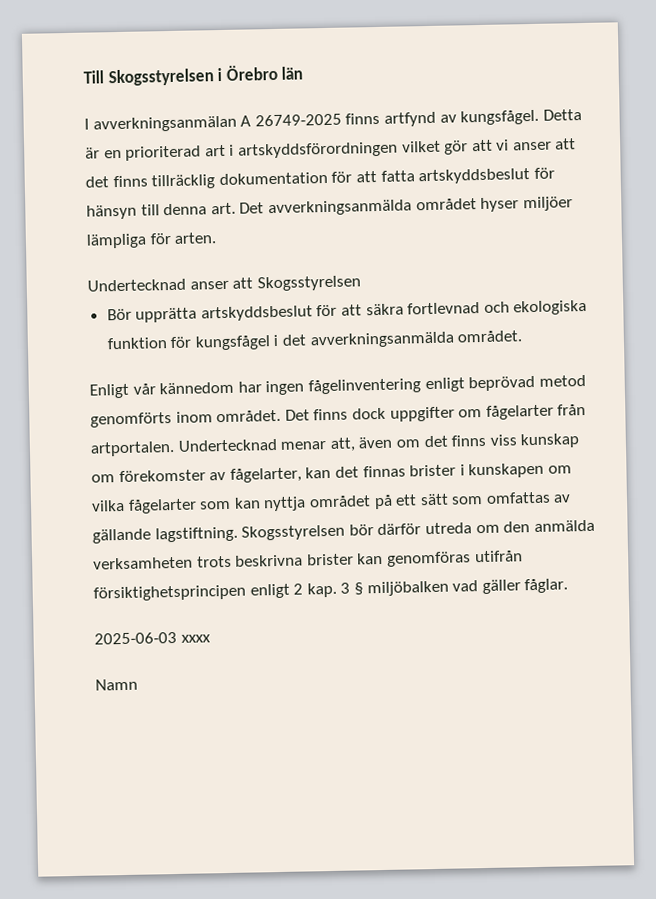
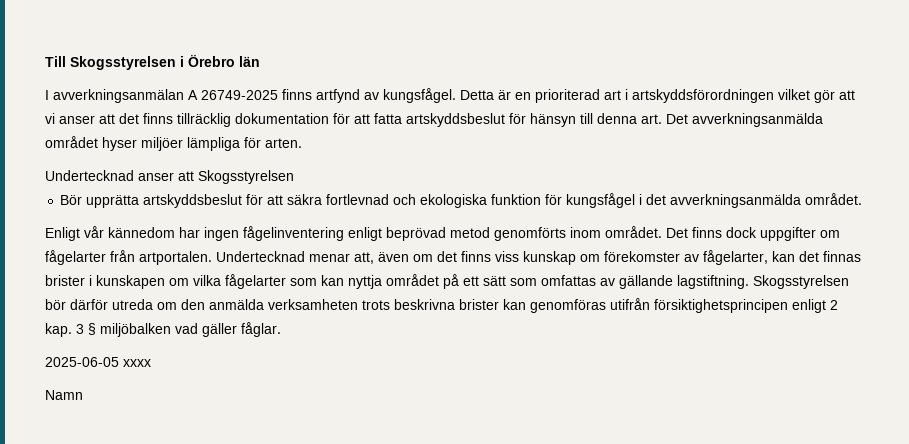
- 2025-06-03 xxxx
+ 2025-06-05 xxxx

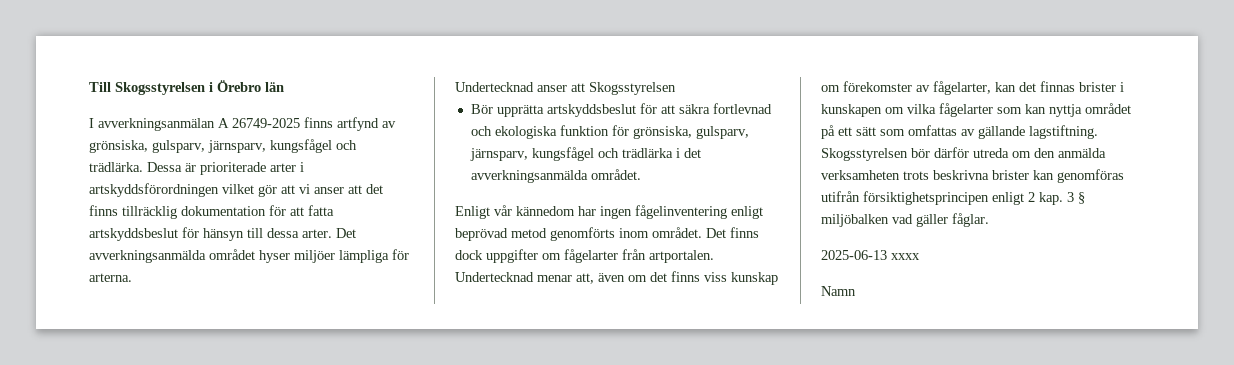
- I avverkningsanmälan A 26749-2025 finns artfynd av kungsfågel. Detta är en prioriterad art i artskyddsförordningen vilket gör att vi anser att det finns tillräcklig dokumentation för att fatta artskyddsbeslut för hänsyn till denna art. Det avverkningsanmälda området hyser miljöer lämpliga för arten.
+ I avverkningsanmälan A 26749-2025 finns artfynd av grönsiska, gulsparv, järnsparv, kungsfågel och trädlärka. Dessa är prioriterade arter i artskyddsförordningen vilket gör att vi anser att det finns tillräcklig dokumentation för att fatta artskyddsbeslut för hänsyn till dessa arter. Det avverkningsanmälda området hyser miljöer lämpliga för arterna.
- Bör upprätta artskyddsbeslut för att säkra fortlevnad och ekologiska funktion för kungsfågel i det avverkningsanmälda området.
+ Bör upprätta artskyddsbeslut för att säkra fortlevnad och ekologiska funktion för grönsiska, gulsparv, järnsparv, kungsfågel och trädlärka i det avverkningsanmälda området.
- 2025-06-05 xxxx
+ 2025-06-13 xxxx

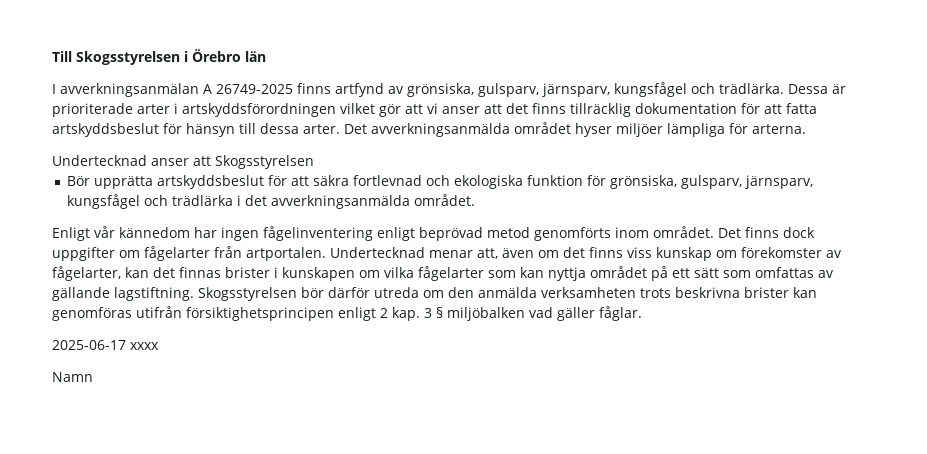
- 2025-06-13 xxxx
+ 2025-06-17 xxxx

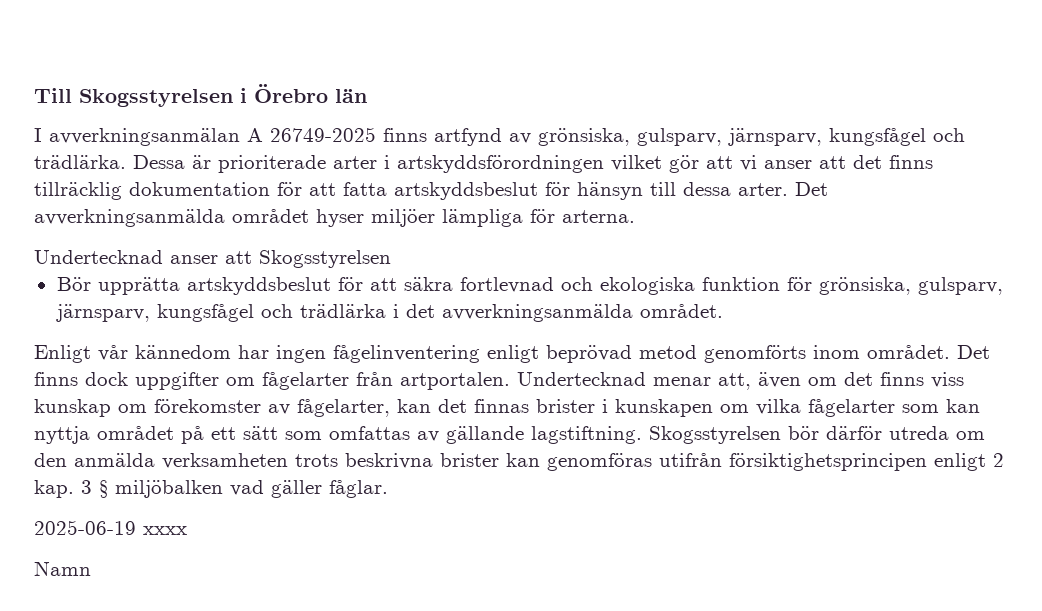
- 2025-06-17 xxxx
+ 2025-06-19 xxxx

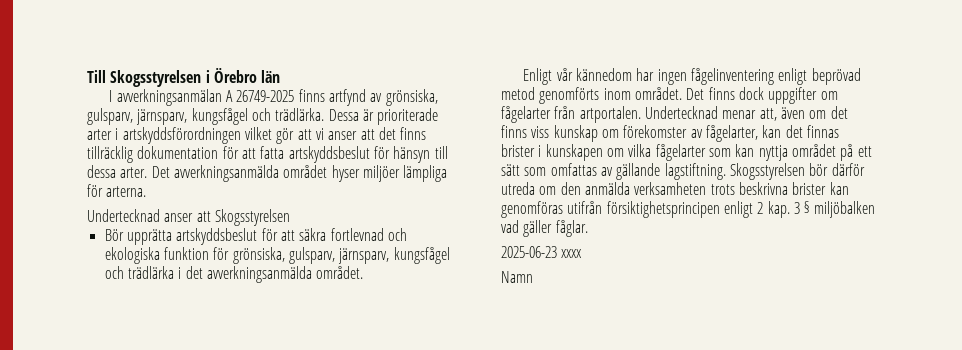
- 2025-06-19 xxxx
+ 2025-06-23 xxxx

